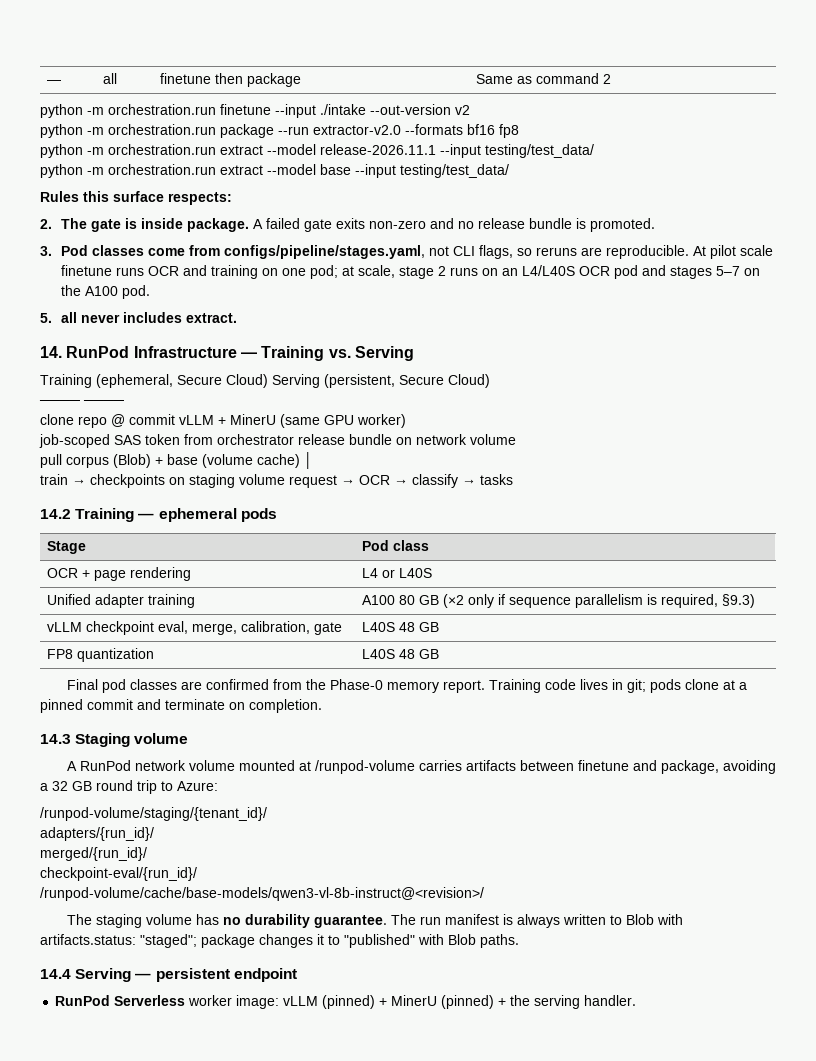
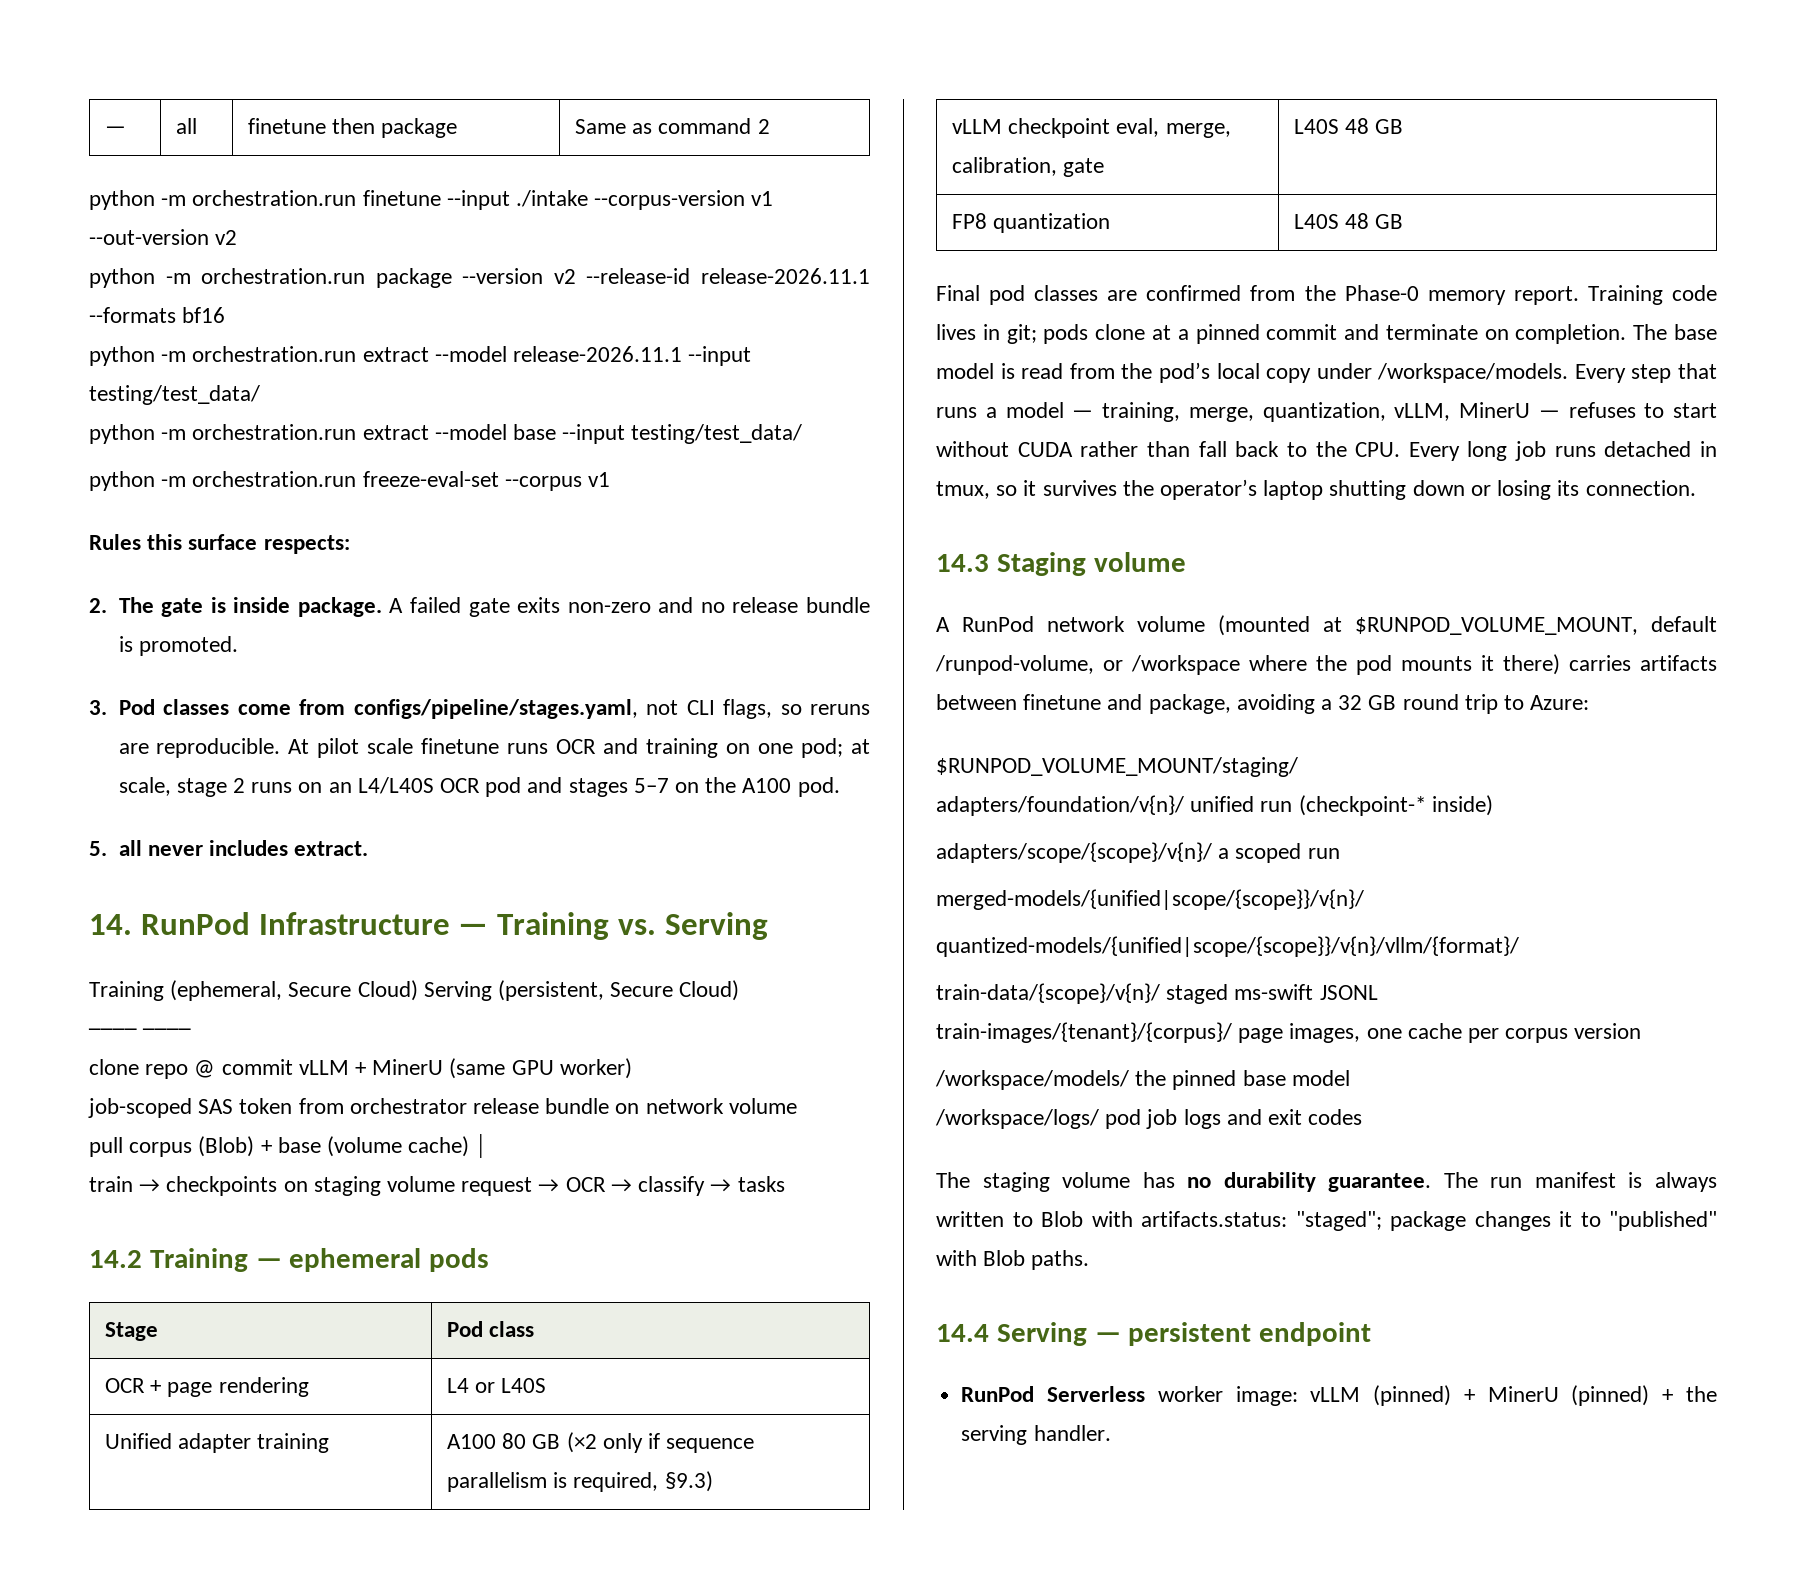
- python -m orchestration.run finetune --input ./intake --out-version v2
+ python -m orchestration.run finetune --input ./intake --corpus-version v1 --out-version v2
- python -m orchestration.run package --run extractor-v2.0 --formats bf16 fp8
+ python -m orchestration.run package --version v2 --release-id release-2026.11.1 --formats bf16
+ python -m orchestration.run freeze-eval-set --corpus v1
+ The base model is read from the pod’s local copy under /workspace/models. Every step that runs a model — training, merge, quantization, vLLM, MinerU — refuses to start without CUDA rather than fall back to the CPU. Every long job runs detached in tmux, so it survives the operator’s laptop shutting down or losing its connection.
- A RunPod network volume mounted at /runpod-volume carries artifacts between finetune and package, avoiding a 32 GB round trip to Azure:
+ A RunPod network volume (mounted at $RUNPOD_VOLUME_MOUNT, default /runpod-volume, or /workspace where the pod mounts it there) carries artifacts between finetune and package, avoiding a 32 GB round trip to Azure:
- /runpod-volume/staging/{tenant_id}/
- adapters/{run_id}/
- merged/{run_id}/
- checkpoint-eval/{run_id}/
- /runpod-volume/cache/base-models/qwen3-vl-8b-instruct@<revision>/
+ $RUNPOD_VOLUME_MOUNT/staging/
+ adapters/foundation/v{n}/ unified run (checkpoint-* inside)
+ adapters/scope/{scope}/v{n}/ a scoped run
+ merged-models/{unified|scope/{scope}}/v{n}/
+ quantized-models/{unified|scope/{scope}}/v{n}/vllm/{format}/
+ train-data/{scope}/v{n}/ staged ms-swift JSONL
+ train-images/{tenant}/{corpus}/ page images, one cache per corpus version
+ /workspace/models/ the pinned base model
+ /workspace/logs/ pod job logs and exit codes

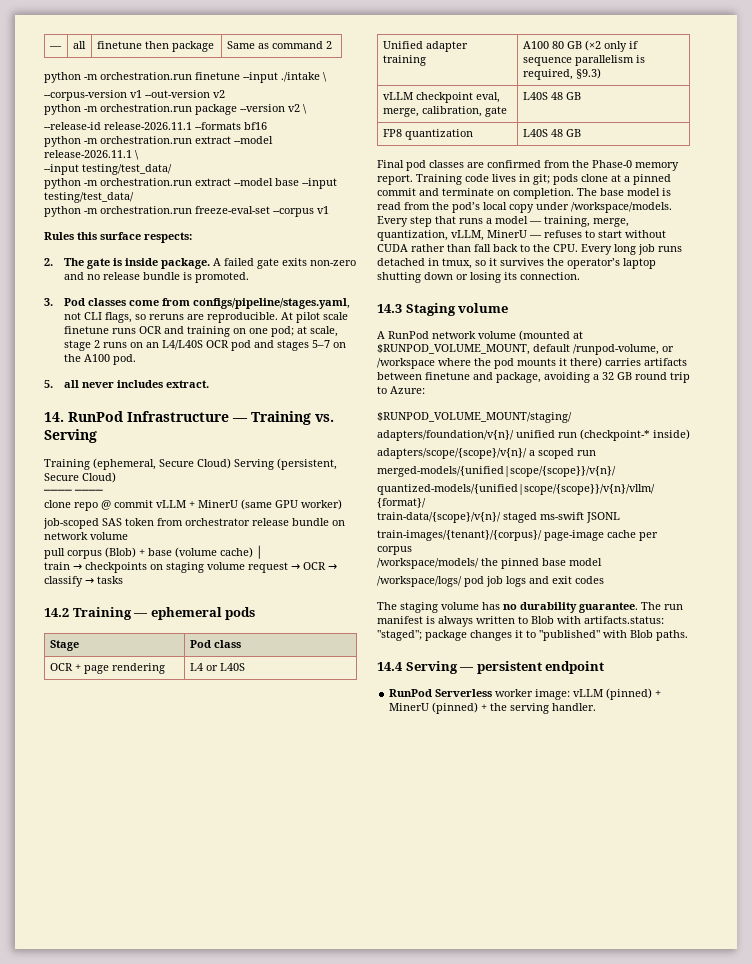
- python -m orchestration.run finetune --input ./intake --corpus-version v1 --out-version v2
+ python -m orchestration.run finetune --input ./intake \
+ --corpus-version v1 --out-version v2
- python -m orchestration.run package --version v2 --release-id release-2026.11.1 --formats bf16
+ python -m orchestration.run package --version v2 \
+ --release-id release-2026.11.1 --formats bf16
- python -m orchestration.run extract --model release-2026.11.1 --input testing/test_data/
+ python -m orchestration.run extract --model release-2026.11.1 \
+ --input testing/test_data/
- train-images/{tenant}/{corpus}/ page images, one cache per corpus version
+ train-images/{tenant}/{corpus}/ page-image cache per corpus

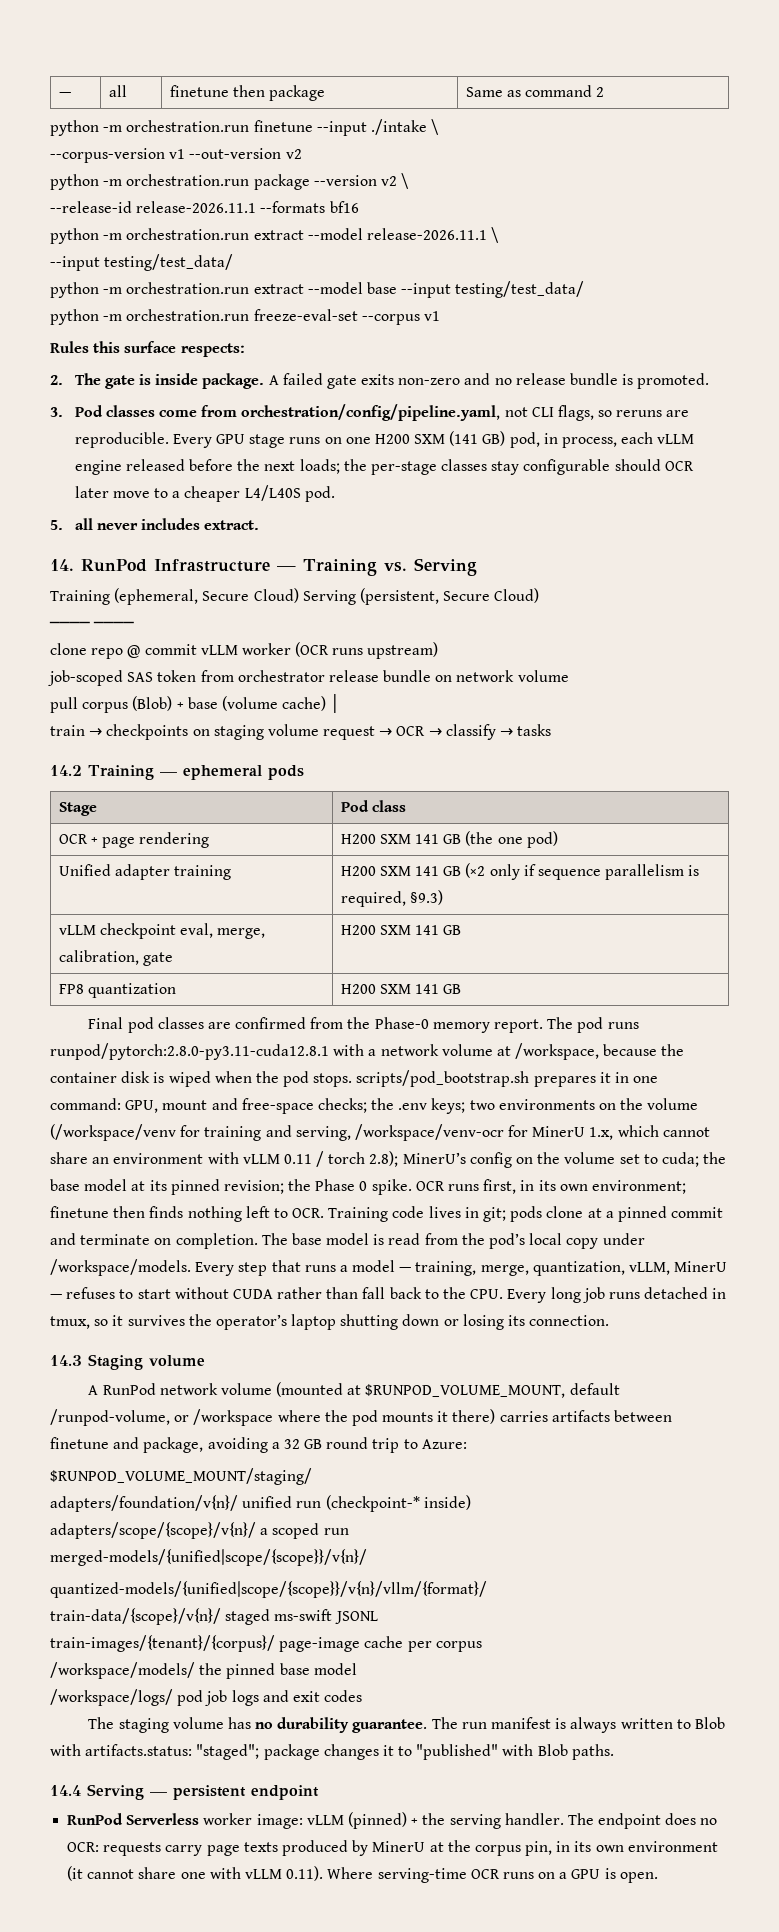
- 3. Pod classes come from configs/pipeline/stages.yaml, not CLI flags, so reruns are reproducible.
+ 3. Pod classes come from orchestration/config/pipeline.yaml, not CLI flags, so reruns are reproducible.
- At pilot scale finetune runs OCR and training on one pod; at scale, stage 2 runs on an L4/L40S OCR pod and stages 5–7 on the A100 pod.
+ Every GPU stage runs on one H200 SXM (141 GB) pod, in process, each vLLM engine released before the next loads; the per-stage classes stay configurable should OCR later move to a cheaper L4/L40S pod.
- clone repo @ commit vLLM + MinerU (same GPU worker)
+ clone repo @ commit vLLM worker (OCR runs upstream)
- OCR + page rendering | L4 or L40S
+ OCR + page rendering | H200 SXM 141 GB (the one pod)
- Unified adapter training | A100 80 GB (×2 only if sequence parallelism is required, §9.3)
+ Unified adapter training | H200 SXM 141 GB (×2 only if sequence parallelism is required, §9.3)
- vLLM checkpoint eval, merge, calibration, gate | L40S 48 GB
+ vLLM checkpoint eval, merge, calibration, gate | H200 SXM 141 GB
- FP8 quantization | L40S 48 GB
+ FP8 quantization | H200 SXM 141 GB
- Training code lives in git; pods clone at a pinned commit and terminate on completion.
+ The pod runs runpod/pytorch:2.8.0-py3.11-cuda12.8.1 with a network volume at /workspace, because the container disk is wiped when the pod stops. scripts/pod_bootstrap.sh prepares it in one command: GPU, mount and free-space checks; the .env keys; two environments on the volume (/workspace/venv for training and serving, /workspace/venv-ocr for MinerU 1.x, which cannot share an environment with vLLM 0.11 / torch 2.8); MinerU’s config on the volume set to cuda; the base model at its pinned revision; the Phase 0 spike. OCR runs first, in its own environment; finetune then finds nothing left to OCR. Training code lives in git; pods clone at a pinned commit and terminate on completion.
- RunPod Serverless worker image: vLLM (pinned) + MinerU (pinned) + the serving handler.
+ RunPod Serverless worker image: vLLM (pinned) + the serving handler. The endpoint does no OCR: requests carry page texts produced by MinerU at the corpus pin, in its own environment (it cannot share one with vLLM 0.11). Where serving-time OCR runs on a GPU is open.

